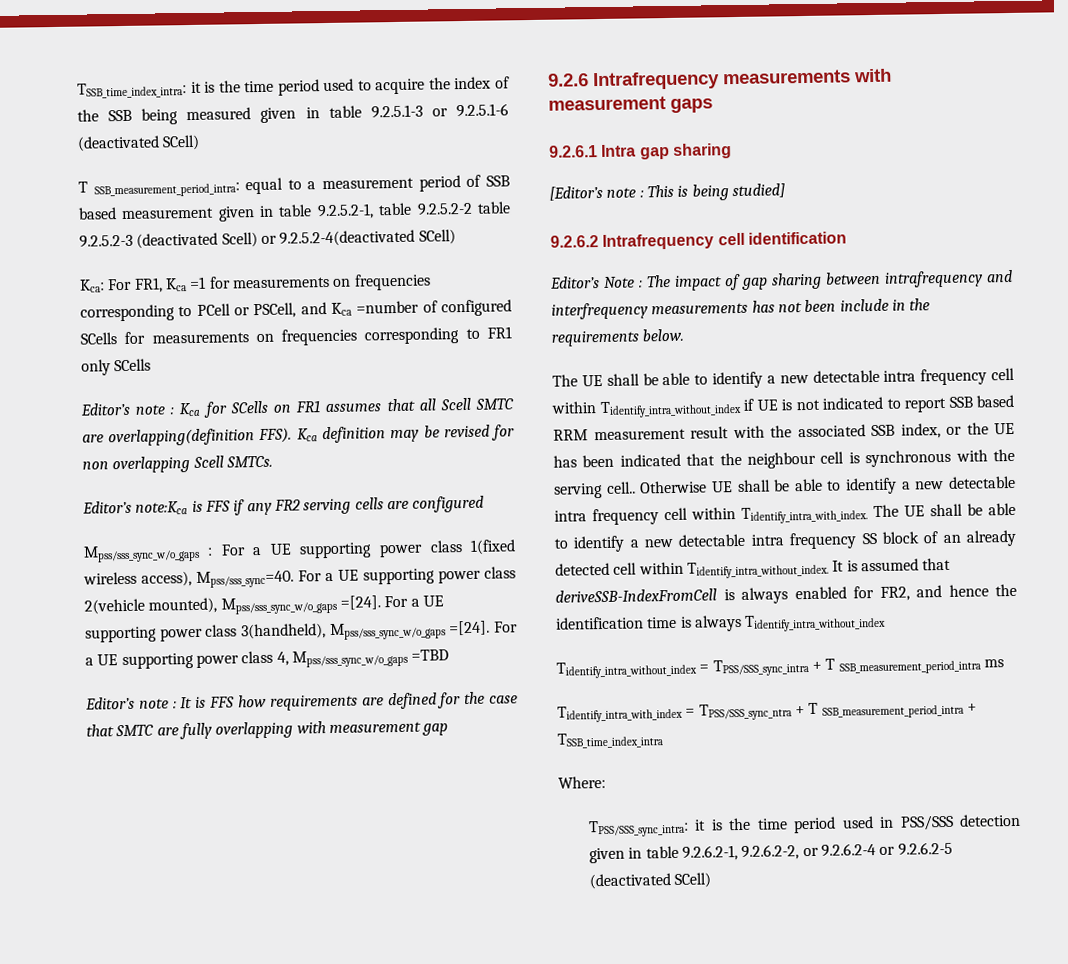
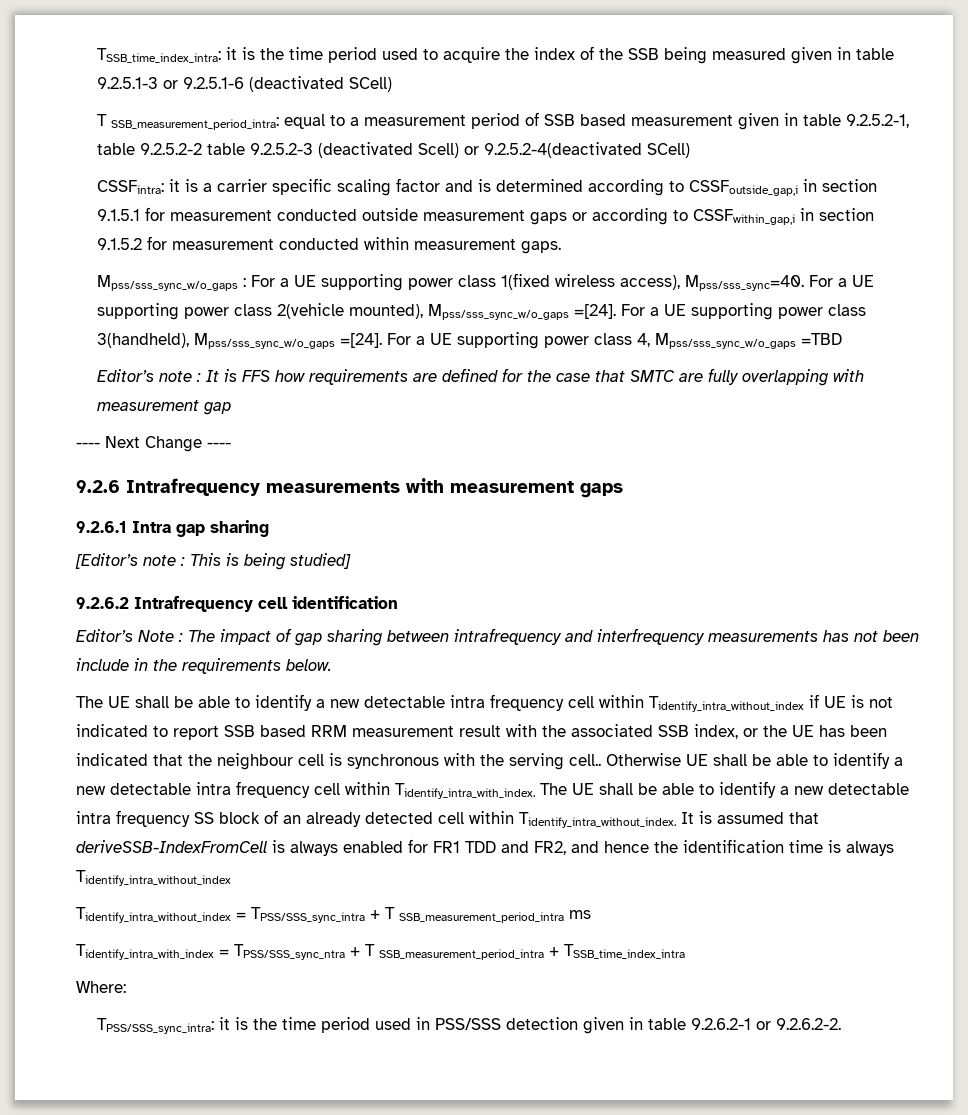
- Kca: For FR1, Kca =1 for measurements on frequencies corresponding to PCell or PSCell, and Kca =number of configured SCells for measurements on frequencies corresponding to FR1 only SCells
- Editor’s note : Kca for SCells on FR1 assumes that all Scell SMTC are overlapping(definition FFS). Kca definition may be revised for non overlapping Scell SMTCs.
- Editor’s note:Kca is FFS if any FR2 serving cells are configured
+ CSSFintra: it is a carrier specific scaling factor and is determined according to CSSFoutside_gap,i in section 9.1.5.1 for measurement conducted outside measurement gaps or according to CSSFwithin_gap,i in section 9.1.5.2 for measurement conducted within measurement gaps.
+ ---- Next Change ----
- It is assumed that deriveSSB-IndexFromCell is always enabled for FR2, and hence the identification time is always Tidentify_intra_without_index
+ It is assumed that deriveSSB-IndexFromCell is always enabled for FR1 TDD and FR2, and hence the identification time is always Tidentify_intra_without_index
- TPSS/SSS_sync_intra: it is the time period used in PSS/SSS detection given in table 9.2.6.2-1, 9.2.6.2-2, or 9.2.6.2-4 or 9.2.6.2-5 (deactivated SCell)
+ TPSS/SSS_sync_intra: it is the time period used in PSS/SSS detection given in table 9.2.6.2-1 or 9.2.6.2-2.

